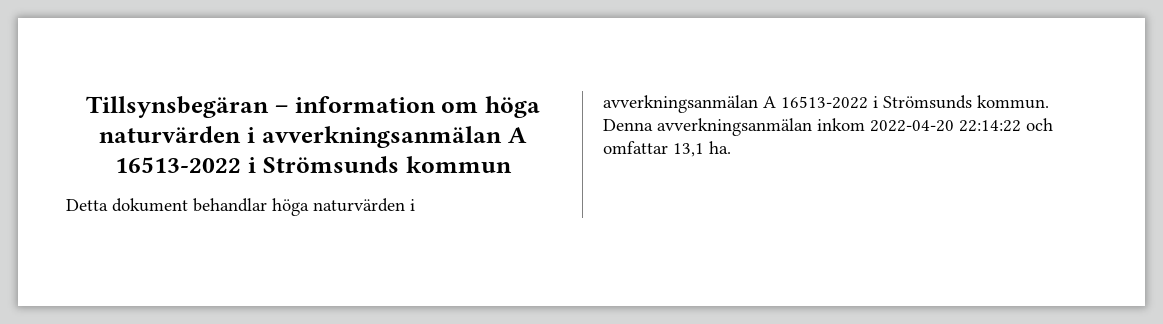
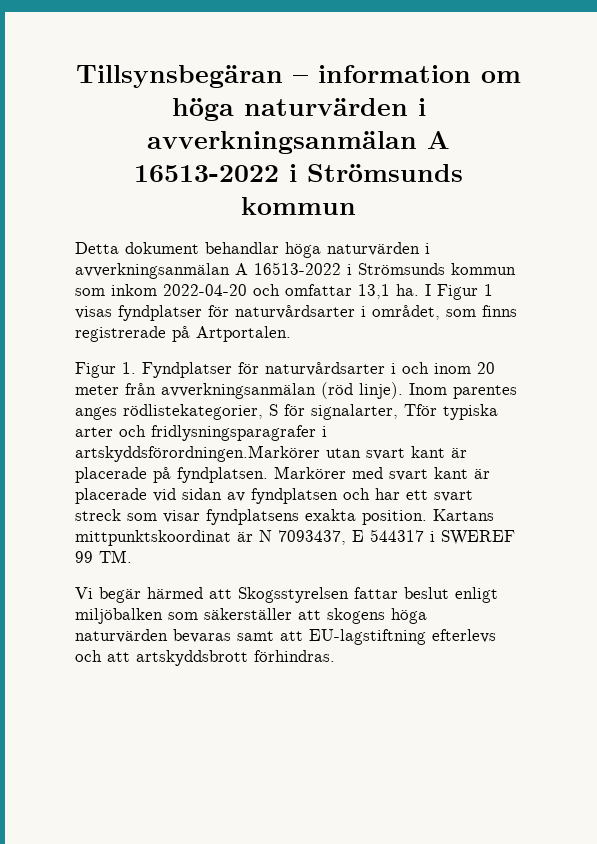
- Detta dokument behandlar höga naturvärden i avverkningsanmälan A 16513-2022 i Strömsunds kommun. Denna avverkningsanmälan inkom 2022-04-20 22:14:22 och omfattar 13,1 ha.
+ Detta dokument behandlar höga naturvärden i avverkningsanmälan A 16513-2022 i Strömsunds kommun som inkom 2022-04-20 och omfattar 13,1 ha.
+ I Figur 1 visas fyndplatser för naturvårdsarter i området, som finns registrerade på Artportalen.
+ Figur 1. Fyndplatser för naturvårdsarter i och inom 20 meter från avverkningsanmälan (röd linje). Inom parentes anges rödlistekategorier, S för signalarter, Tför typiska arter och fridlysningsparagrafer i artskyddsförordningen.Markörer utan svart kant är placerade på fyndplatsen. Markörer med svart kant är placerade vid sidan av fyndplatsen och har ett svart streck som visar fyndplatsens exakta position. Kartans mittpunktskoordinat är N 7093437, E 544317 i SWEREF 99 TM.
+ Vi begär härmed att Skogsstyrelsen fattar beslut enligt miljöbalken som säkerställer att skogens höga naturvärden bevaras samt att EU-lagstiftning efterlevs och att artskyddsbrott förhindras.

